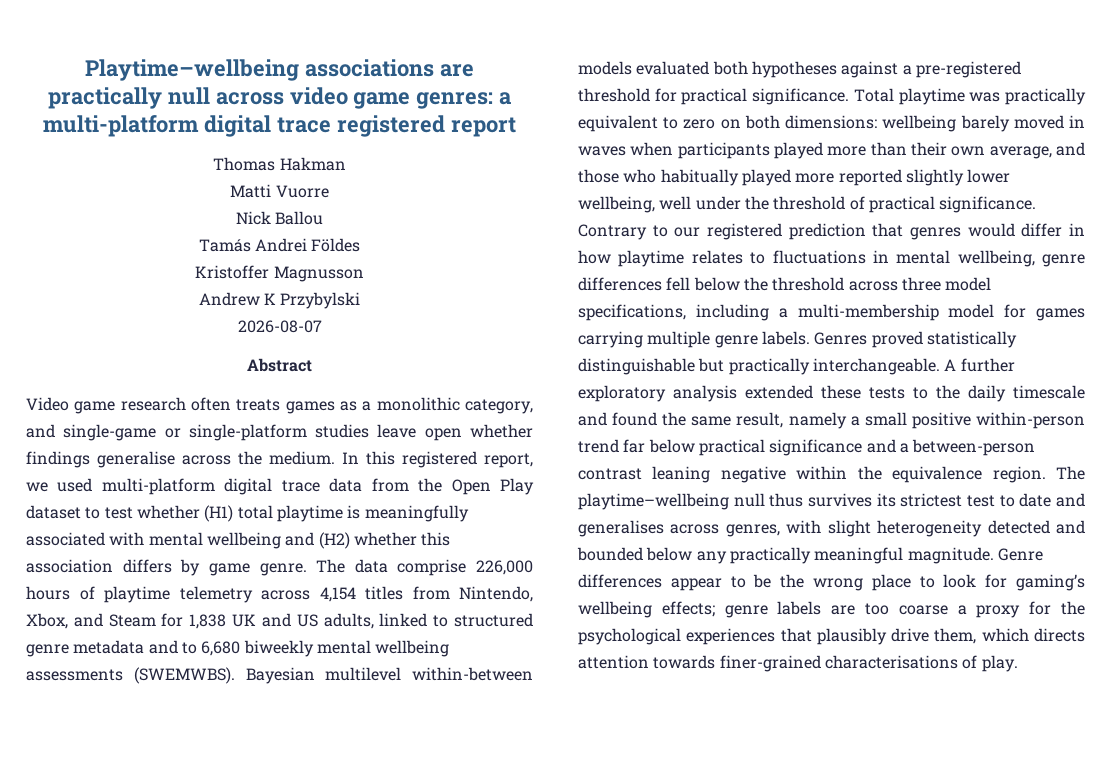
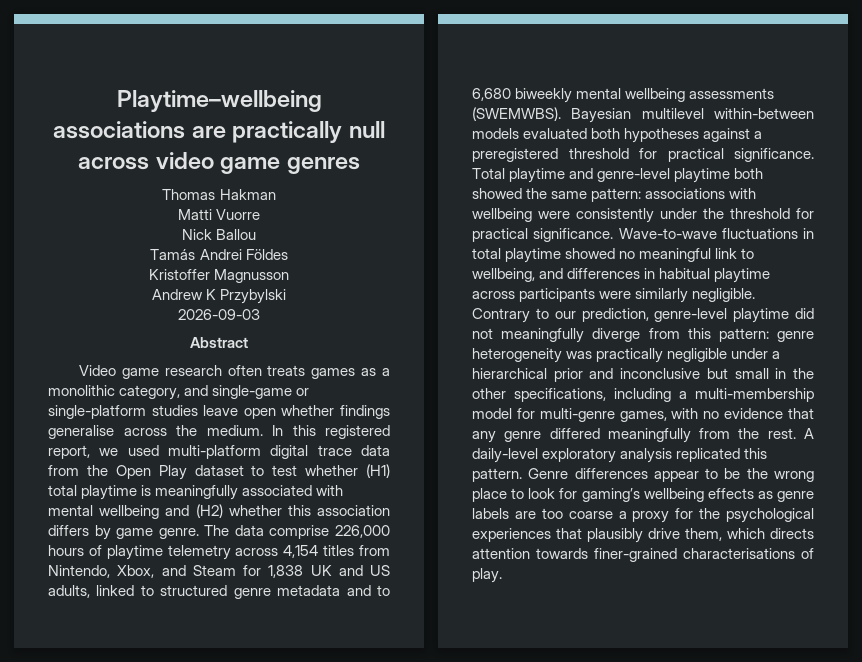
- Playtime–wellbeing associations are practically null across video game genres: a multi-platform digital trace registered report
+ Playtime–wellbeing associations are practically null across video game genres
- 2026-08-07
+ 2026-09-03
- Bayesian multilevel within-between models evaluated both hypotheses against a pre-registered threshold for practical significance.
+ Bayesian multilevel within-between models evaluated both hypotheses against a preregistered threshold for practical significance.
- Total playtime was practically equivalent to zero on both dimensions: wellbeing barely moved in waves when participants played more than their own average, and those who habitually played more reported slightly lower wellbeing, well under the threshold of practical significance. Contrary to our registered prediction that genres would differ in how playtime relates to fluctuations in mental wellbeing, genre differences fell below the threshold across three model specifications, including a multi-membership model for games carrying multiple genre labels. Genres proved statistically distinguishable but practically interchangeable. A further exploratory analysis extended these tests to the daily timescale and found the same result, namely a small positive within-person trend far below practical significance and a between-person contrast leaning negative within the equivalence region. The playtime–wellbeing null thus survives its strictest test to date and generalises across genres, with slight heterogeneity detected and bounded below any practically meaningful magnitude.
+ Total playtime and genre-level playtime both showed the same pattern: associations with wellbeing were consistently under the threshold for practical significance. Wave-to-wave fluctuations in total playtime showed no meaningful link to wellbeing, and differences in habitual playtime across participants were similarly negligible. Contrary to our prediction, genre-level playtime did not meaningfully diverge from this pattern: genre heterogeneity was practically negligible under a hierarchical prior and inconclusive but small in the other specifications, including a multi-membership model for multi-genre games, with no evidence that any genre differed meaningfully from the rest. A daily-level exploratory analysis replicated this pattern.
- Genre differences appear to be the wrong place to look for gaming’s wellbeing effects; genre labels are too coarse a proxy for the psychological experiences that plausibly drive them, which directs attention towards finer-grained characterisations of play.
+ Genre differences appear to be the wrong place to look for gaming’s wellbeing effects as genre labels are too coarse a proxy for the psychological experiences that plausibly drive them, which directs attention towards finer-grained characterisations of play.

